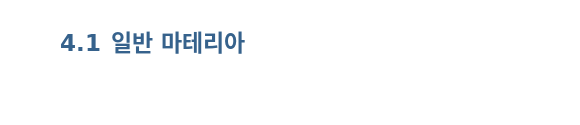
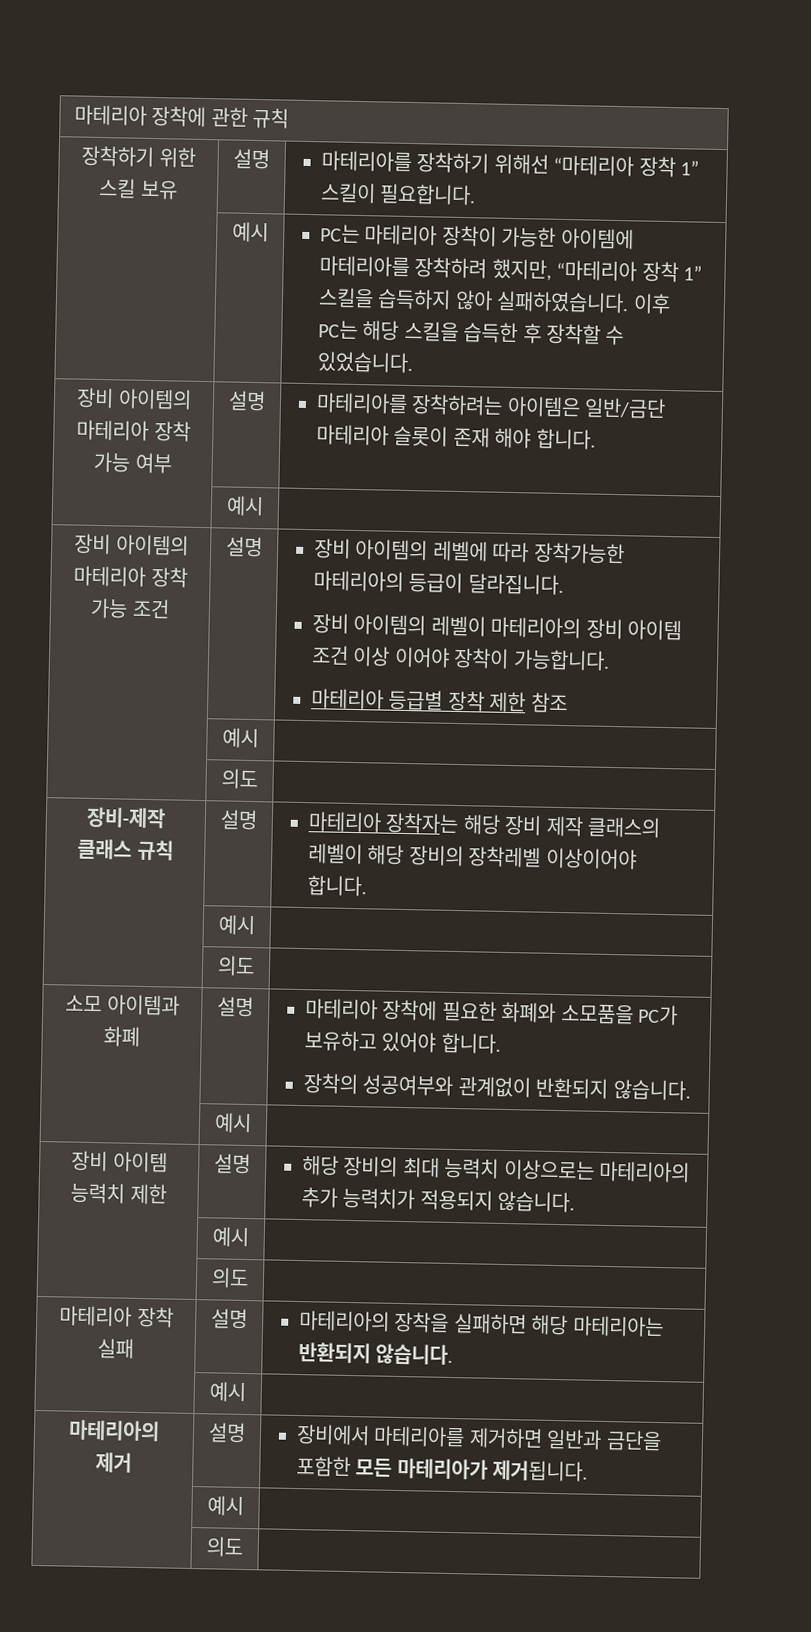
- 4.1 일반 마테리아
+ 마테리아 장착에 관한 규칙
+ 장착하기 위한 스킬 보유 | 설명 | 마테리아를 장착하기 위해선 “마테리아 장착 1” 스킬이 필요합니다.
+ | 예시 | PC는 마테리아 장착이 가능한 아이템에 마테리아를 장착하려 했지만, “마테리아 장착 1” 스킬을 습득하지 않아 실패하였습니다. 이후 PC는 해당 스킬을 습득한 후 장착할 수 있었습니다.
+ 장비 아이템의 마테리아 장착 가능 여부 | 설명 | 마테리아를 장착하려는 아이템은 일반/금단 마테리아 슬롯이 존재 해야 합니다.
+ | 예시 |
+ 장비 아이템의 마테리아 장착 가능 조건 | 설명 | 장비 아이템의 레벨에 따라 장착가능한 마테리아의 등급이 달라집니다.
+ 장비 아이템의 레벨이 마테리아의 장비 아이템 조건 이상 이어야 장착이 가능합니다.
+ 마테리아 등급별 장착 제한 참조
+ | 예시 |
+ | 의도 |
+ 장비-제작 클래스 규칙 | 설명 | 마테리아 장착자는 해당 장비 제작 클래스의 레벨이 해당 장비의 장착레벨 이상이어야 합니다.
+ | 예시 |
+ | 의도 |
+ 소모 아이템과 화폐 | 설명 | 마테리아 장착에 필요한 화폐와 소모품을 PC가 보유하고 있어야 합니다.
+ 장착의 성공여부와 관계없이 반환되지 않습니다.
+ | 예시 |
+ 장비 아이템 능력치 제한 | 설명 | 해당 장비의 최대 능력치 이상으로는 마테리아의 추가 능력치가 적용되지 않습니다.
+ | 예시 |
+ | 의도 |
+ 마테리아 장착 실패 | 설명 | 마테리아의 장착을 실패하면 해당 마테리아는 반환되지 않습니다.
+ | 예시 |
+ 마테리아의 제거 | 설명 | 장비에서 마테리아를 제거하면 일반과 금단을 포함한 모든 마테리아가 제거됩니다.
+ | 예시 |
+ | 의도 |

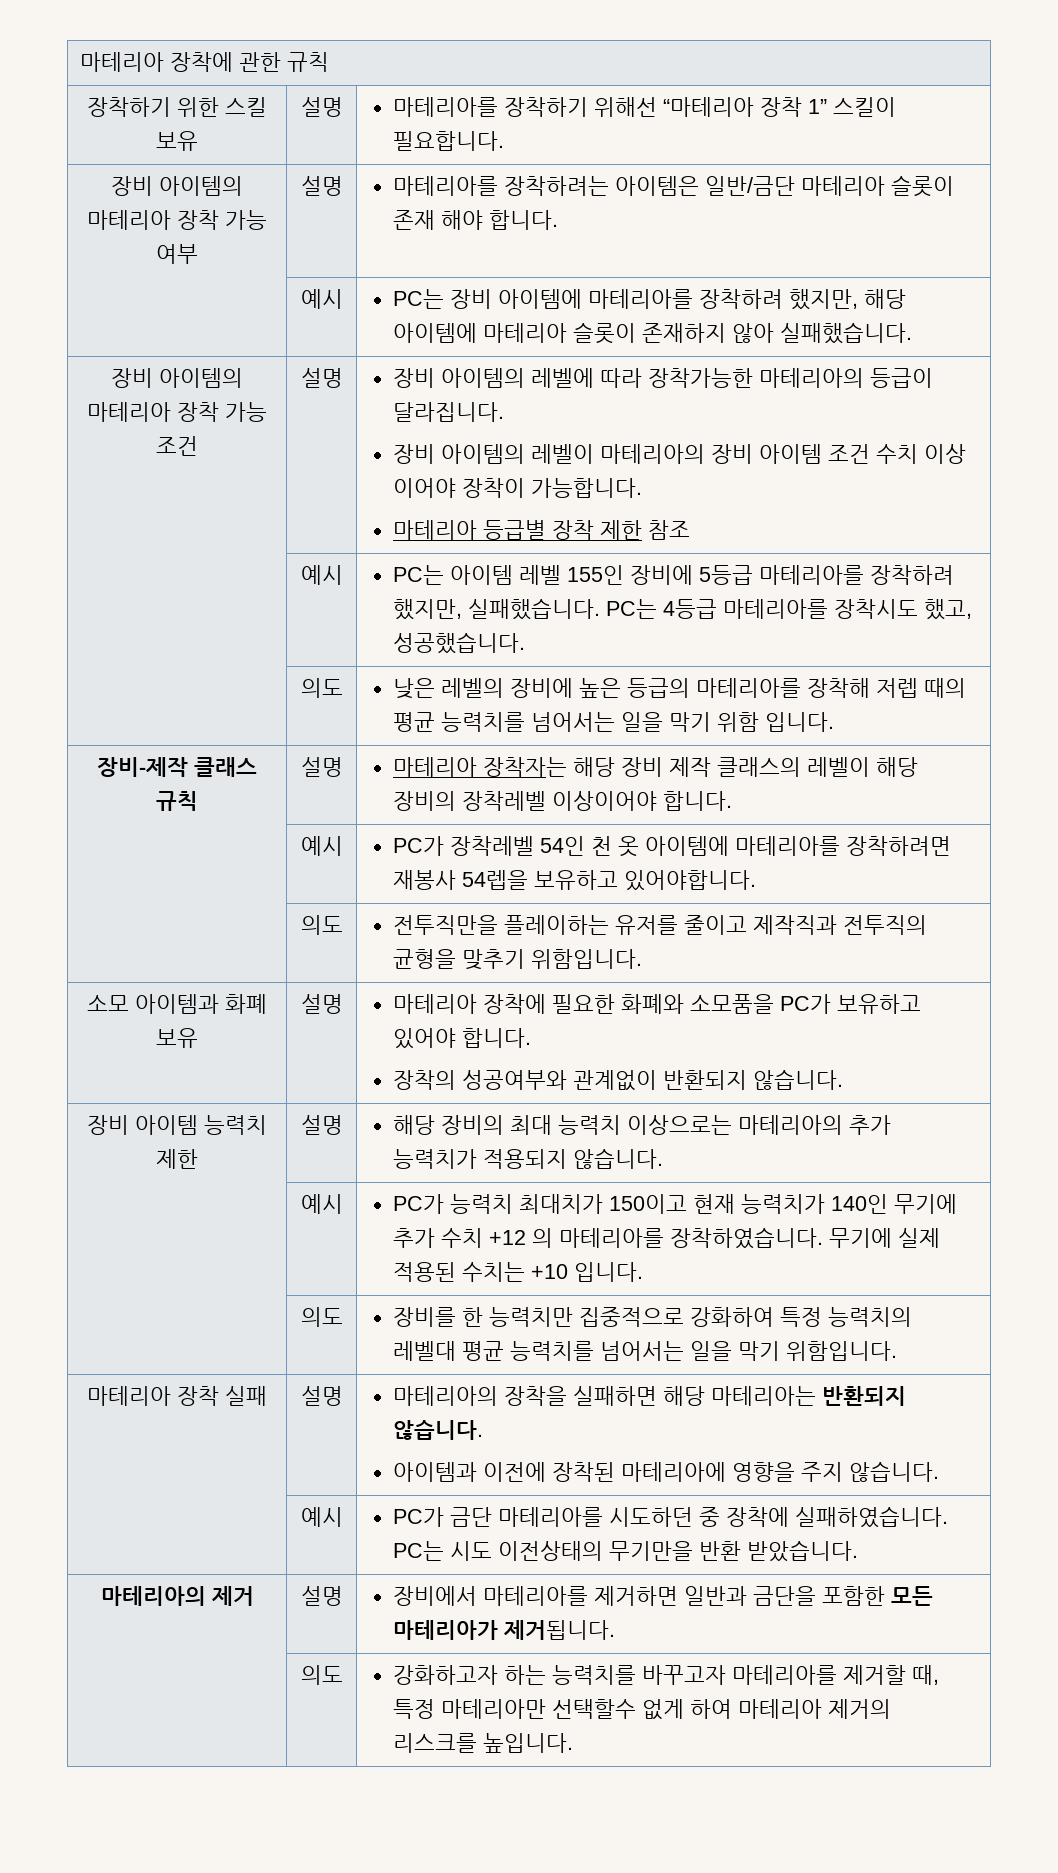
- | 예시 | PC는 마테리아 장착이 가능한 아이템에 마테리아를 장착하려 했지만, “마테리아 장착 1” 스킬을 습득하지 않아 실패하였습니다. 이후 PC는 해당 스킬을 습득한 후 장착할 수 있었습니다.
  장비 아이템의 마테리아 장착 가능 여부 | 설명 | 마테리아를 장착하려는 아이템은 일반/금단 마테리아 슬롯이 존재 해야 합니다.
- | 예시 |
+ | 예시 | PC는 장비 아이템에 마테리아를 장착하려 했지만, 해당 아이템에 마테리아 슬롯이 존재하지 않아 실패했습니다.
  장비 아이템의 마테리아 장착 가능 조건 | 설명 | 장비 아이템의 레벨에 따라 장착가능한 마테리아의 등급이 달라집니다.
- 장비 아이템의 레벨이 마테리아의 장비 아이템 조건 이상 이어야 장착이 가능합니다.
+ 장비 아이템의 레벨이 마테리아의 장비 아이템 조건 수치 이상 이어야 장착이 가능합니다.
  마테리아 등급별 장착 제한 참조
- | 예시 |
- | 의도 |
+ | 예시 | PC는 아이템 레벨 155인 장비에 5등급 마테리아를 장착하려 했지만, 실패했습니다. PC는 4등급 마테리아를 장착시도 했고, 성공했습니다.
+ | 의도 | 낮은 레벨의 장비에 높은 등급의 마테리아를 장착해 저렙 때의 평균 능력치를 넘어서는 일을 막기 위함 입니다.
  장비-제작 클래스 규칙 | 설명 | 마테리아 장착자는 해당 장비 제작 클래스의 레벨이 해당 장비의 장착레벨 이상이어야 합니다.
- | 예시 |
- | 의도 |
+ | 예시 | PC가 장착레벨 54인 천 옷 아이템에 마테리아를 장착하려면 재봉사 54렙을 보유하고 있어야합니다.
+ | 의도 | 전투직만을 플레이하는 유저를 줄이고 제작직과 전투직의 균형을 맞추기 위함입니다.
- 소모 아이템과 화폐 | 설명 | 마테리아 장착에 필요한 화폐와 소모품을 PC가 보유하고 있어야 합니다.
+ 소모 아이템과 화폐 보유 | 설명 | 마테리아 장착에 필요한 화폐와 소모품을 PC가 보유하고 있어야 합니다.
  장착의 성공여부와 관계없이 반환되지 않습니다.
- | 예시 |
  장비 아이템 능력치 제한 | 설명 | 해당 장비의 최대 능력치 이상으로는 마테리아의 추가 능력치가 적용되지 않습니다.
- | 예시 |
- | 의도 |
+ | 예시 | PC가 능력치 최대치가 150이고 현재 능력치가 140인 무기에 추가 수치 +12 의 마테리아를 장착하였습니다. 무기에 실제 적용된 수치는 +10 입니다.
+ | 의도 | 장비를 한 능력치만 집중적으로 강화하여 특정 능력치의 레벨대 평균 능력치를 넘어서는 일을 막기 위함입니다.
  마테리아 장착 실패 | 설명 | 마테리아의 장착을 실패하면 해당 마테리아는 반환되지 않습니다.
- | 예시 |
+ 아이템과 이전에 장착된 마테리아에 영향을 주지 않습니다.
+ | 예시 | PC가 금단 마테리아를 시도하던 중 장착에 실패하였습니다. PC는 시도 이전상태의 무기만을 반환 받았습니다.
  마테리아의 제거 | 설명 | 장비에서 마테리아를 제거하면 일반과 금단을 포함한 모든 마테리아가 제거됩니다.
- | 예시 |
- | 의도 |
+ | 의도 | 강화하고자 하는 능력치를 바꾸고자 마테리아를 제거할 때, 특정 마테리아만 선택할수 없게 하여 마테리아 제거의 리스크를 높입니다.

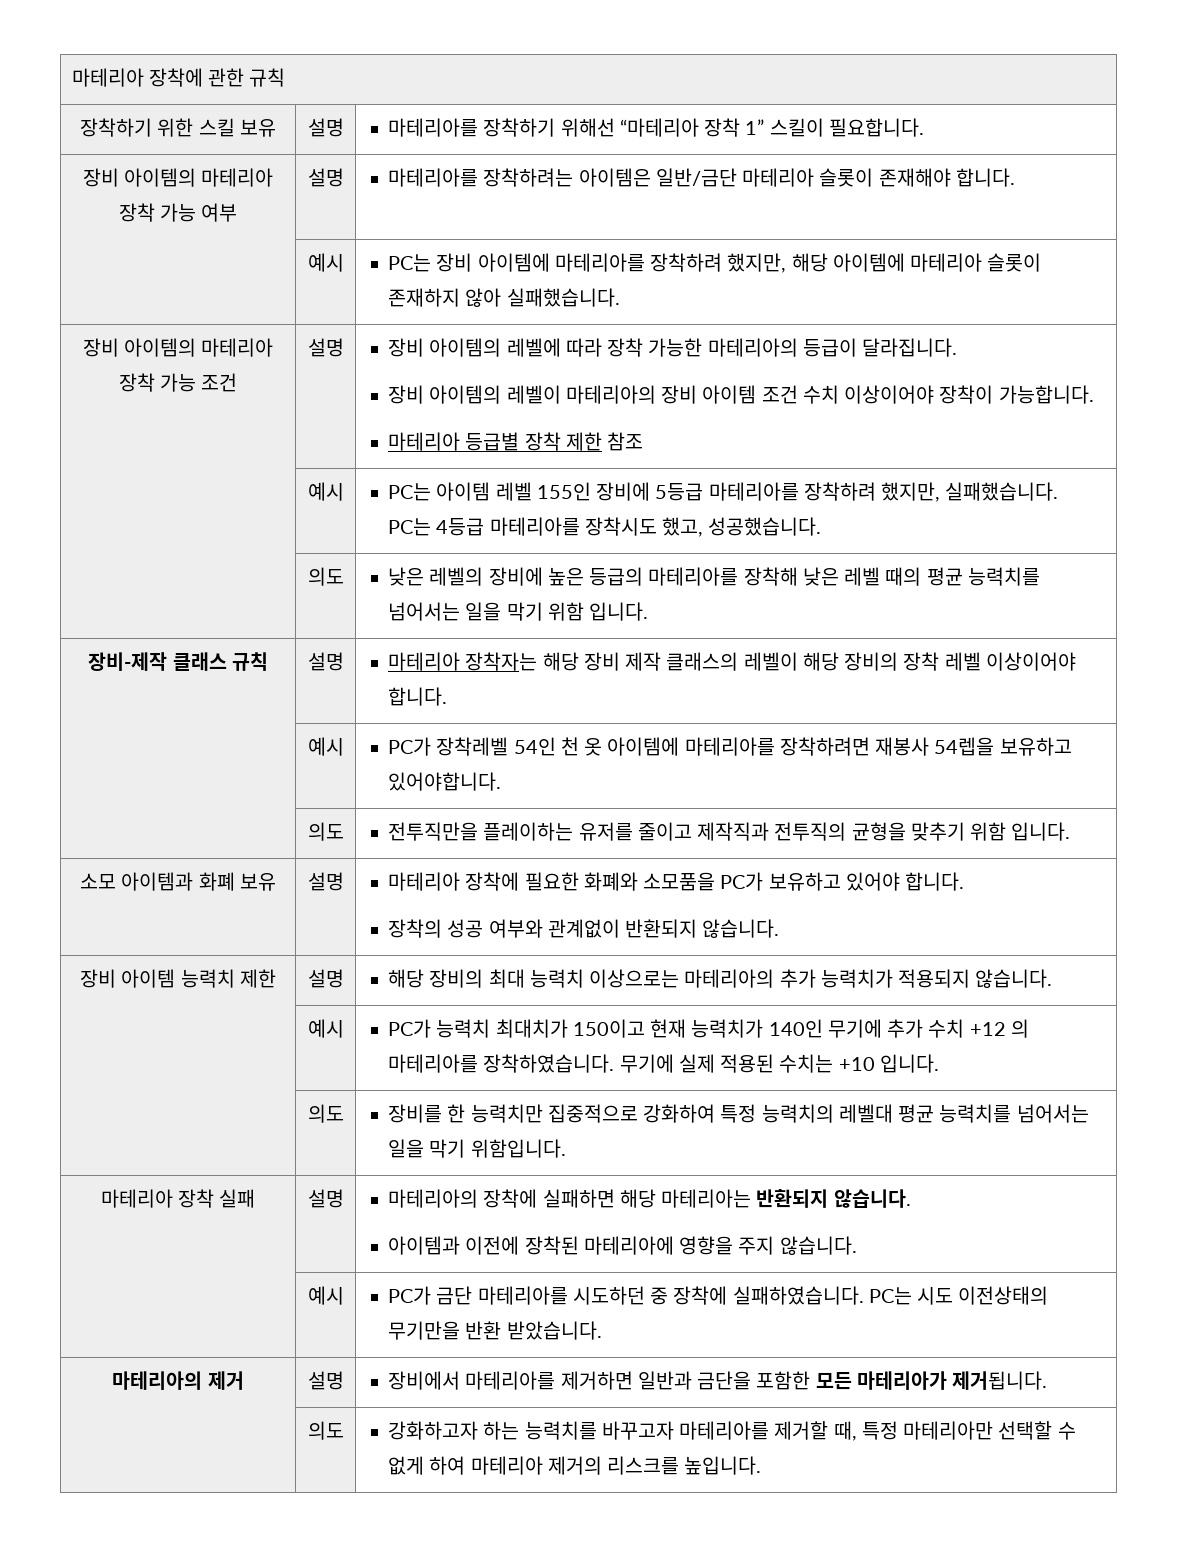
- 장비 아이템의 마테리아 장착 가능 여부 | 설명 | 마테리아를 장착하려는 아이템은 일반/금단 마테리아 슬롯이 존재 해야 합니다.
+ 장비 아이템의 마테리아 장착 가능 여부 | 설명 | 마테리아를 장착하려는 아이템은 일반/금단 마테리아 슬롯이 존재해야 합니다.
- 장비 아이템의 마테리아 장착 가능 조건 | 설명 | 장비 아이템의 레벨에 따라 장착가능한 마테리아의 등급이 달라집니다.
- 장비 아이템의 레벨이 마테리아의 장비 아이템 조건 수치 이상 이어야 장착이 가능합니다.
+ 장비 아이템의 마테리아 장착 가능 조건 | 설명 | 장비 아이템의 레벨에 따라 장착 가능한 마테리아의 등급이 달라집니다.
+ 장비 아이템의 레벨이 마테리아의 장비 아이템 조건 수치 이상이어야 장착이 가능합니다.
- | 의도 | 낮은 레벨의 장비에 높은 등급의 마테리아를 장착해 저렙 때의 평균 능력치를 넘어서는 일을 막기 위함 입니다.
+ | 의도 | 낮은 레벨의 장비에 높은 등급의 마테리아를 장착해 낮은 레벨 때의 평균 능력치를 넘어서는 일을 막기 위함 입니다.
- 장비-제작 클래스 규칙 | 설명 | 마테리아 장착자는 해당 장비 제작 클래스의 레벨이 해당 장비의 장착레벨 이상이어야 합니다.
+ 장비-제작 클래스 규칙 | 설명 | 마테리아 장착자는 해당 장비 제작 클래스의 레벨이 해당 장비의 장착 레벨 이상이어야 합니다.
- | 의도 | 전투직만을 플레이하는 유저를 줄이고 제작직과 전투직의 균형을 맞추기 위함입니다.
+ | 의도 | 전투직만을 플레이하는 유저를 줄이고 제작직과 전투직의 균형을 맞추기 위함 입니다.
  소모 아이템과 화폐 보유 | 설명 | 마테리아 장착에 필요한 화폐와 소모품을 PC가 보유하고 있어야 합니다.
- 장착의 성공여부와 관계없이 반환되지 않습니다.
+ 장착의 성공 여부와 관계없이 반환되지 않습니다.
- 마테리아 장착 실패 | 설명 | 마테리아의 장착을 실패하면 해당 마테리아는 반환되지 않습니다.
+ 마테리아 장착 실패 | 설명 | 마테리아의 장착에 실패하면 해당 마테리아는 반환되지 않습니다.
- | 의도 | 강화하고자 하는 능력치를 바꾸고자 마테리아를 제거할 때, 특정 마테리아만 선택할수 없게 하여 마테리아 제거의 리스크를 높입니다.
+ | 의도 | 강화하고자 하는 능력치를 바꾸고자 마테리아를 제거할 때, 특정 마테리아만 선택할 수 없게 하여 마테리아 제거의 리스크를 높입니다.

